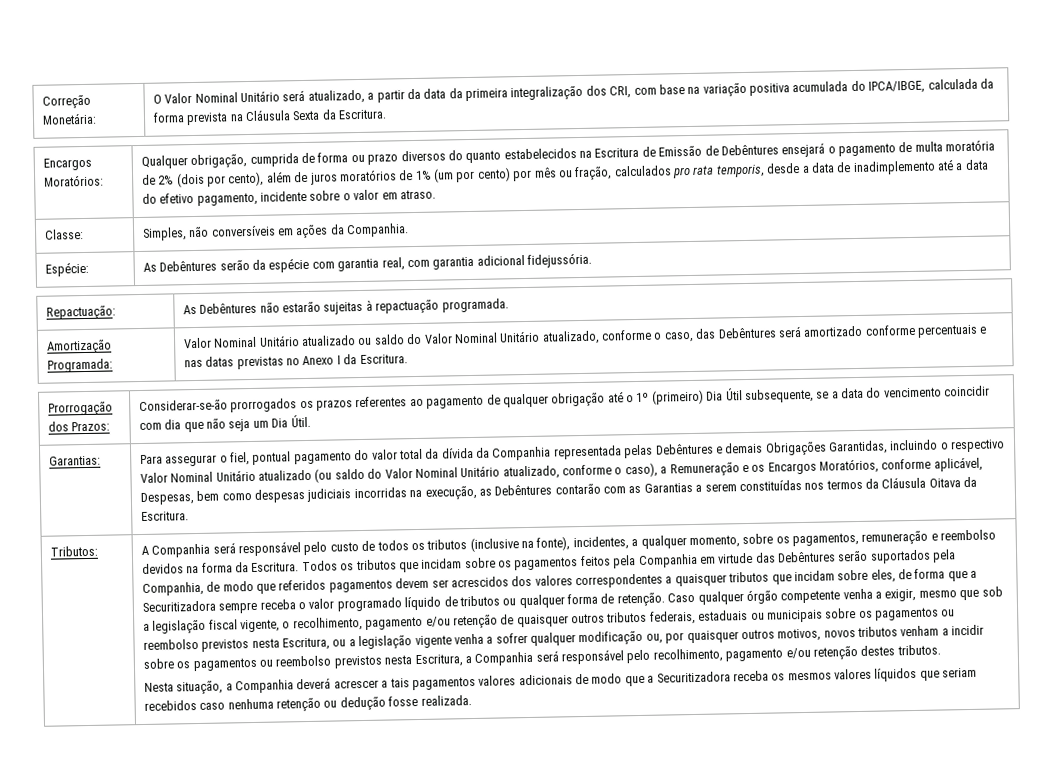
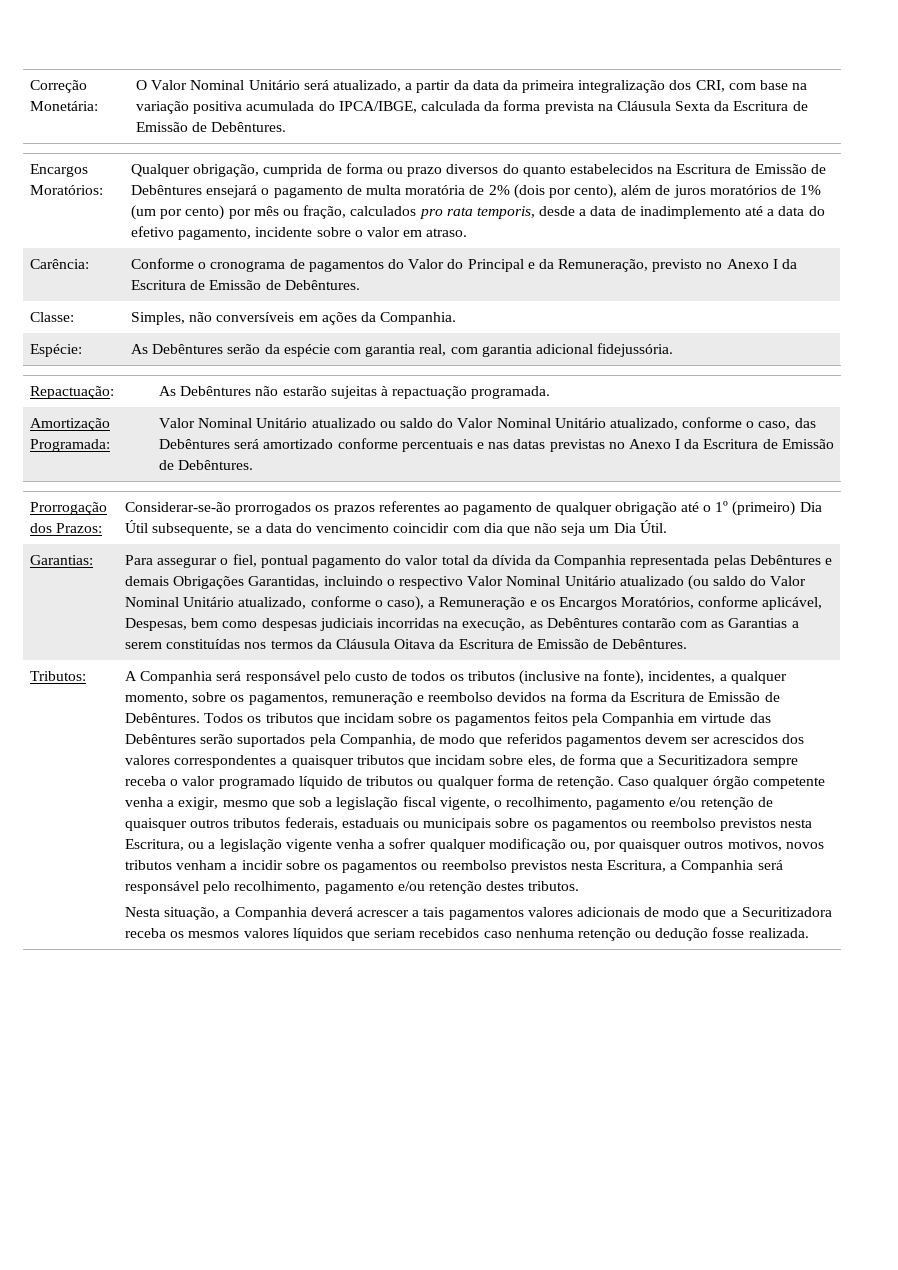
- Correção Monetária: | O Valor Nominal Unitário será atualizado, a partir da data da primeira integralização dos CRI, com base na variação positiva acumulada do IPCA/IBGE, calculada da forma prevista na Cláusula Sexta da Escritura.
+ Correção Monetária: | O Valor Nominal Unitário será atualizado, a partir da data da primeira integralização dos CRI, com base na variação positiva acumulada do IPCA/IBGE, calculada da forma prevista na Cláusula Sexta da Escritura de Emissão de Debêntures.
+ Carência: | Conforme o cronograma de pagamentos do Valor do Principal e da Remuneração, previsto no Anexo I da Escritura de Emissão de Debêntures.
- Amortização Programada: | Valor Nominal Unitário atualizado ou saldo do Valor Nominal Unitário atualizado, conforme o caso, das Debêntures será amortizado conforme percentuais e nas datas previstas no Anexo I da Escritura.
+ Amortização Programada: | Valor Nominal Unitário atualizado ou saldo do Valor Nominal Unitário atualizado, conforme o caso, das Debêntures será amortizado conforme percentuais e nas datas previstas no Anexo I da Escritura de Emissão de Debêntures.
- Para assegurar o fiel, pontual pagamento do valor total da dívida da Companhia representada pelas Debêntures e demais Obrigações Garantidas, incluindo o respectivo Valor Nominal Unitário atualizado (ou saldo do Valor Nominal Unitário atualizado, conforme o caso), a Remuneração e os Encargos Moratórios, conforme aplicável, Despesas, bem como despesas judiciais incorridas na execução, as Debêntures contarão com as Garantias a serem constituídas nos termos da Cláusula Oitava da Escritura.
+ Para assegurar o fiel, pontual pagamento do valor total da dívida da Companhia representada pelas Debêntures e demais Obrigações Garantidas, incluindo o respectivo Valor Nominal Unitário atualizado (ou saldo do Valor Nominal Unitário atualizado, conforme o caso), a Remuneração e os Encargos Moratórios, conforme aplicável, Despesas, bem como despesas judiciais incorridas na execução, as Debêntures contarão com as Garantias a serem constituídas nos termos da Cláusula Oitava da Escritura de Emissão de Debêntures.
- A Companhia será responsável pelo custo de todos os tributos (inclusive na fonte), incidentes, a qualquer momento, sobre os pagamentos, remuneração e reembolso devidos na forma da Escritura.
+ A Companhia será responsável pelo custo de todos os tributos (inclusive na fonte), incidentes, a qualquer momento, sobre os pagamentos, remuneração e reembolso devidos na forma da Escritura de Emissão de Debêntures.

